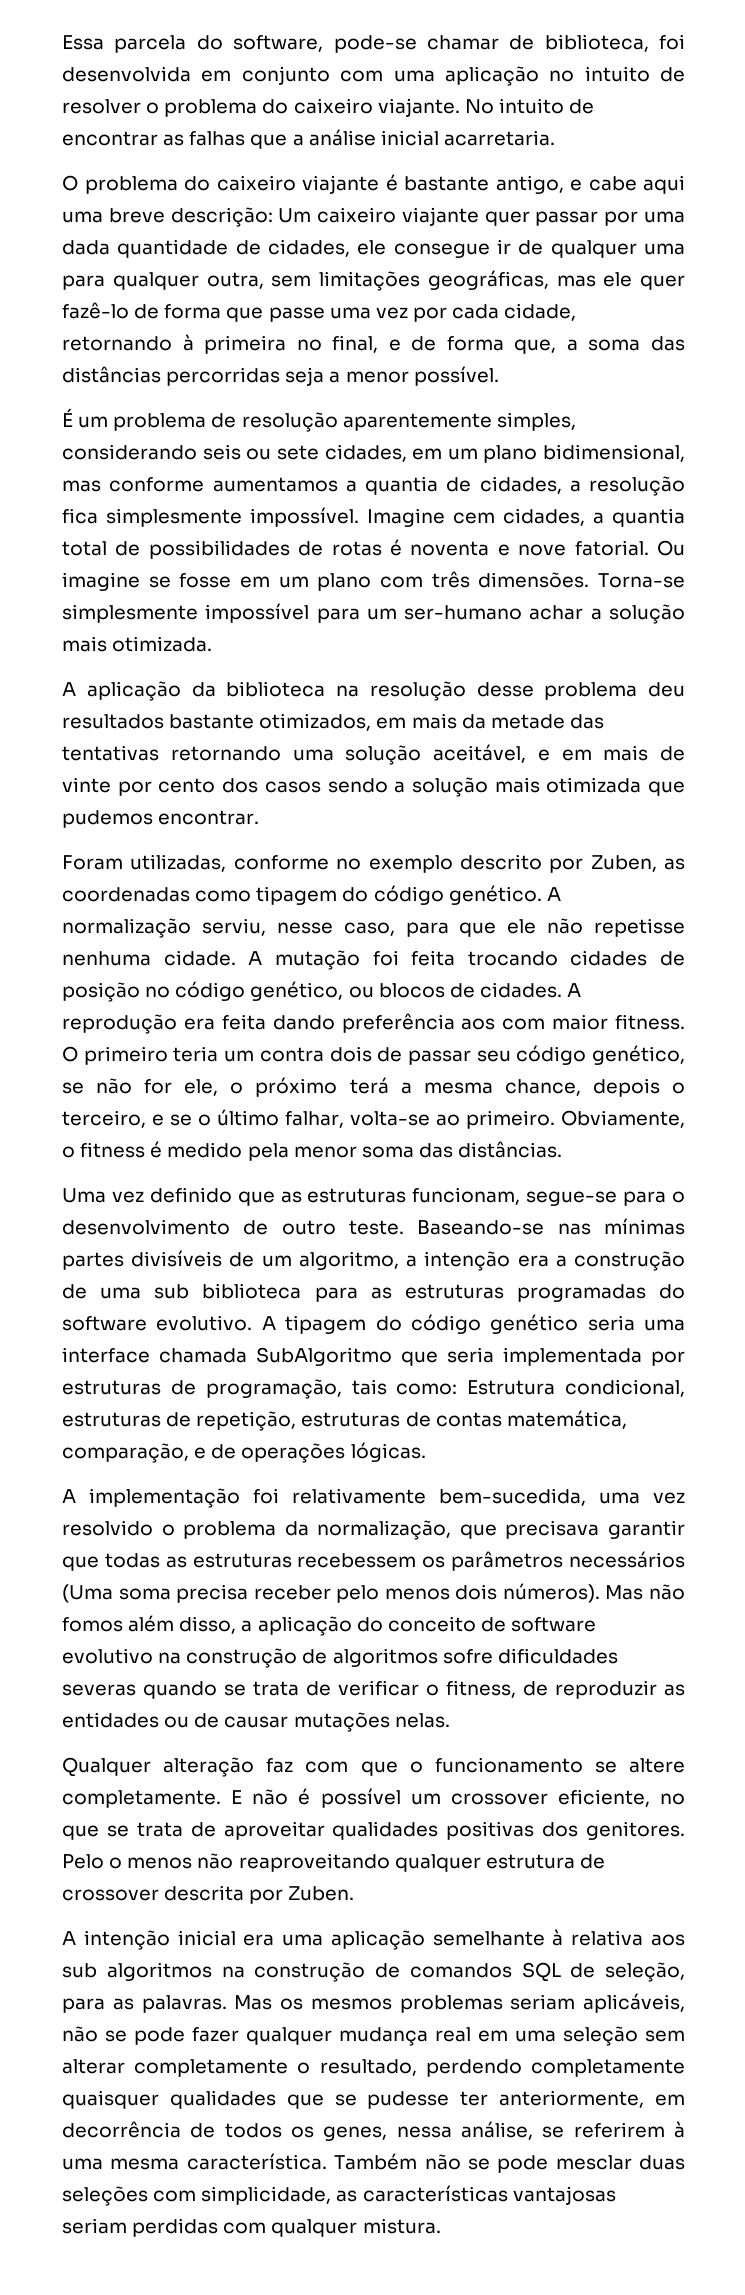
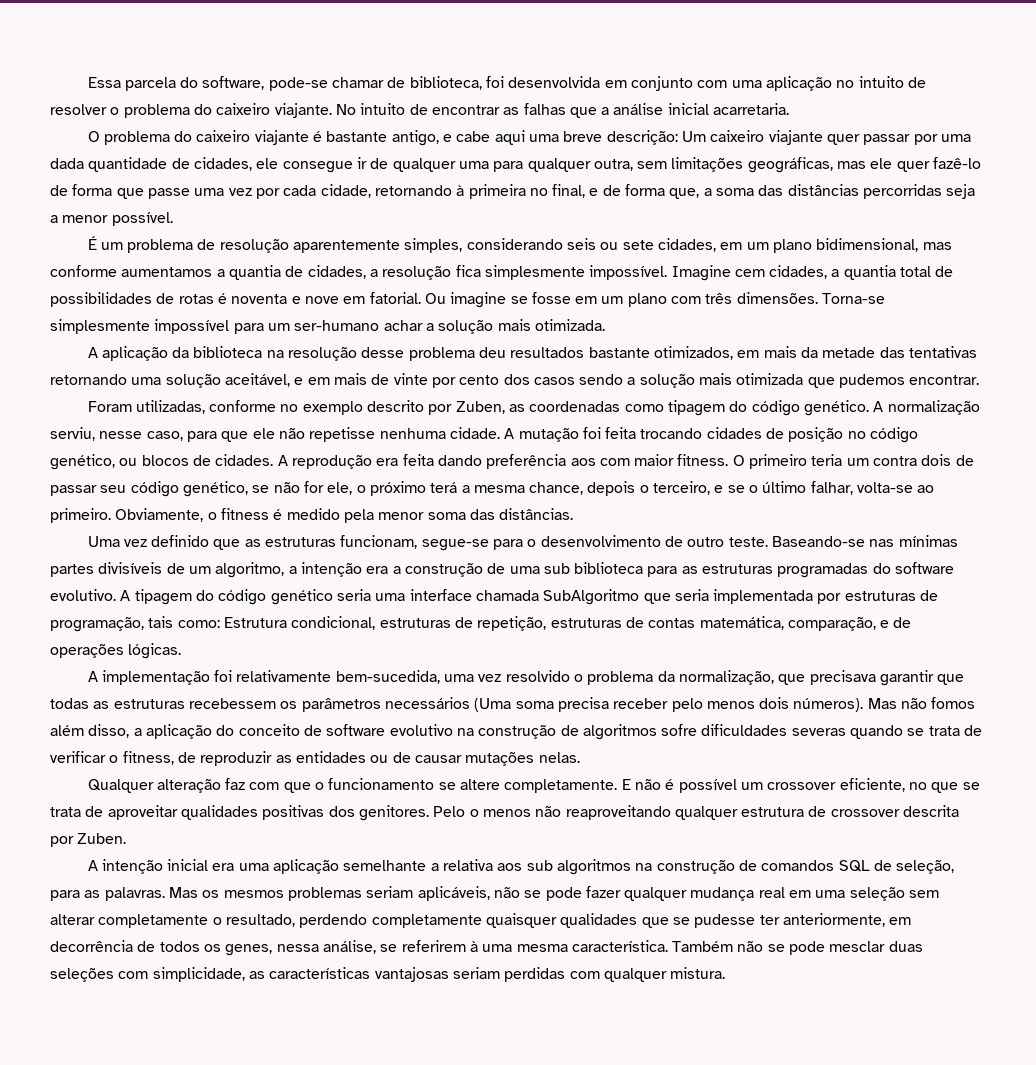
- Imagine cem cidades, a quantia total de possibilidades de rotas é noventa e nove fatorial.
+ Imagine cem cidades, a quantia total de possibilidades de rotas é noventa e nove em fatorial.
- A intenção inicial era uma aplicação semelhante à relativa aos sub algoritmos na construção de comandos SQL de seleção, para as palavras.
+ A intenção inicial era uma aplicação semelhante a relativa aos sub algoritmos na construção de comandos SQL de seleção, para as palavras.

